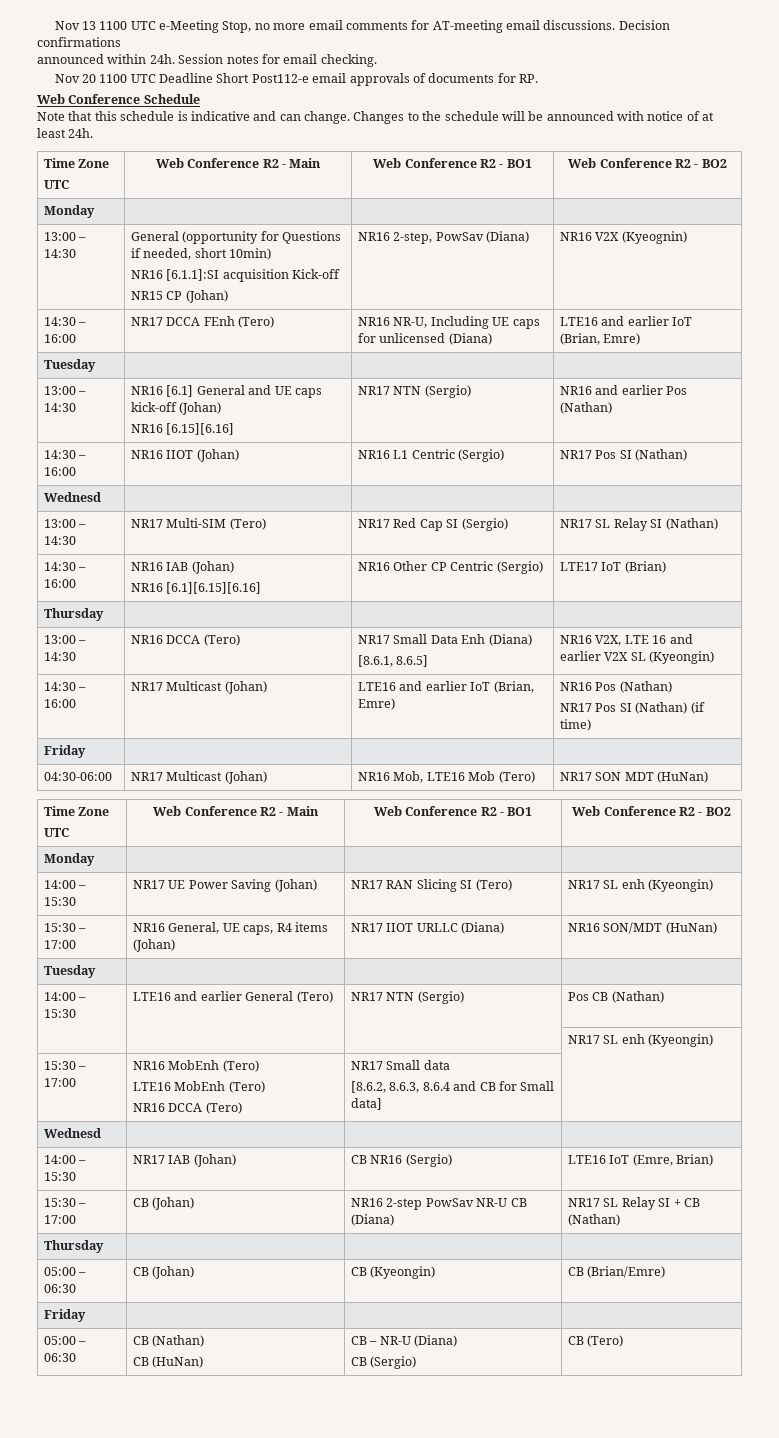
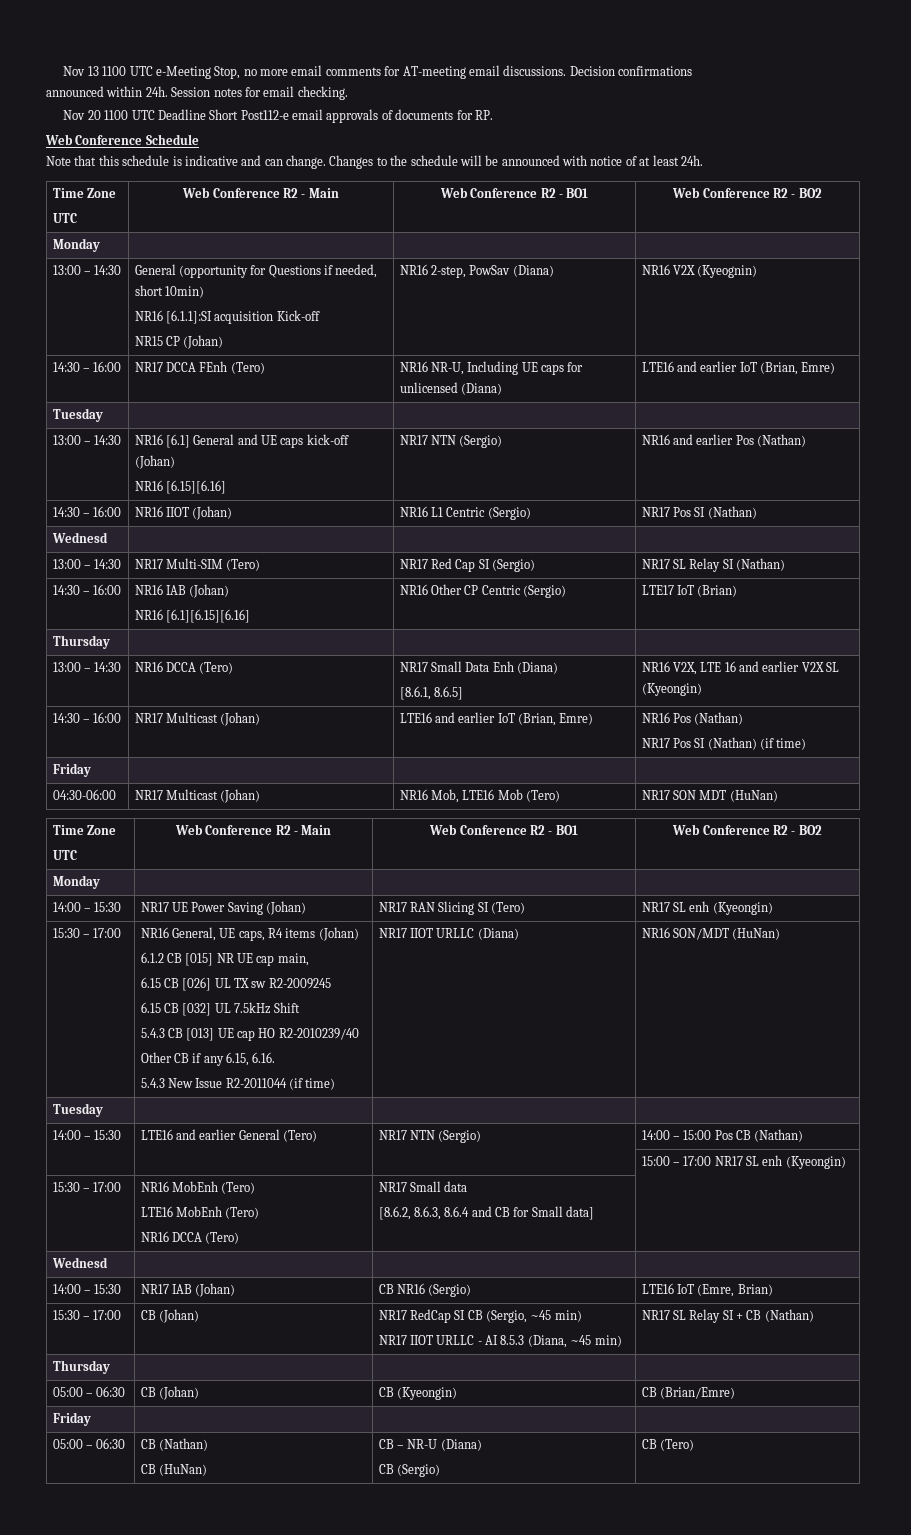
+ 6.1.2 CB [015] NR UE cap main,
+ 6.15 CB [026] UL TX sw R2-2009245
+ 6.15 CB [032] UL 7.5kHz Shift
+ 5.4.3 CB [013] UE cap HO R2-2010239/40
+ Other CB if any 6.15, 6.16.
+ 5.4.3 New Issue R2-2011044 (if time)
- 14:00 – 15:30 | LTE16 and earlier General (Tero) | NR17 NTN (Sergio) | Pos CB (Nathan)
+ 14:00 – 15:30 | LTE16 and earlier General (Tero) | NR17 NTN (Sergio) | 14:00 – 15:00 Pos CB (Nathan)
- | | | NR17 SL enh (Kyeongin)
+ | | | 15:00 – 17:00 NR17 SL enh (Kyeongin)
- 15:30 – 17:00 | CB (Johan) | NR16 2-step PowSav NR-U CB (Diana) | NR17 SL Relay SI + CB (Nathan)
+ 15:30 – 17:00 | CB (Johan) | NR17 RedCap SI CB (Sergio, ~45 min)
+ NR17 IIOT URLLC - AI 8.5.3 (Diana, ~45 min) | NR17 SL Relay SI + CB (Nathan)

